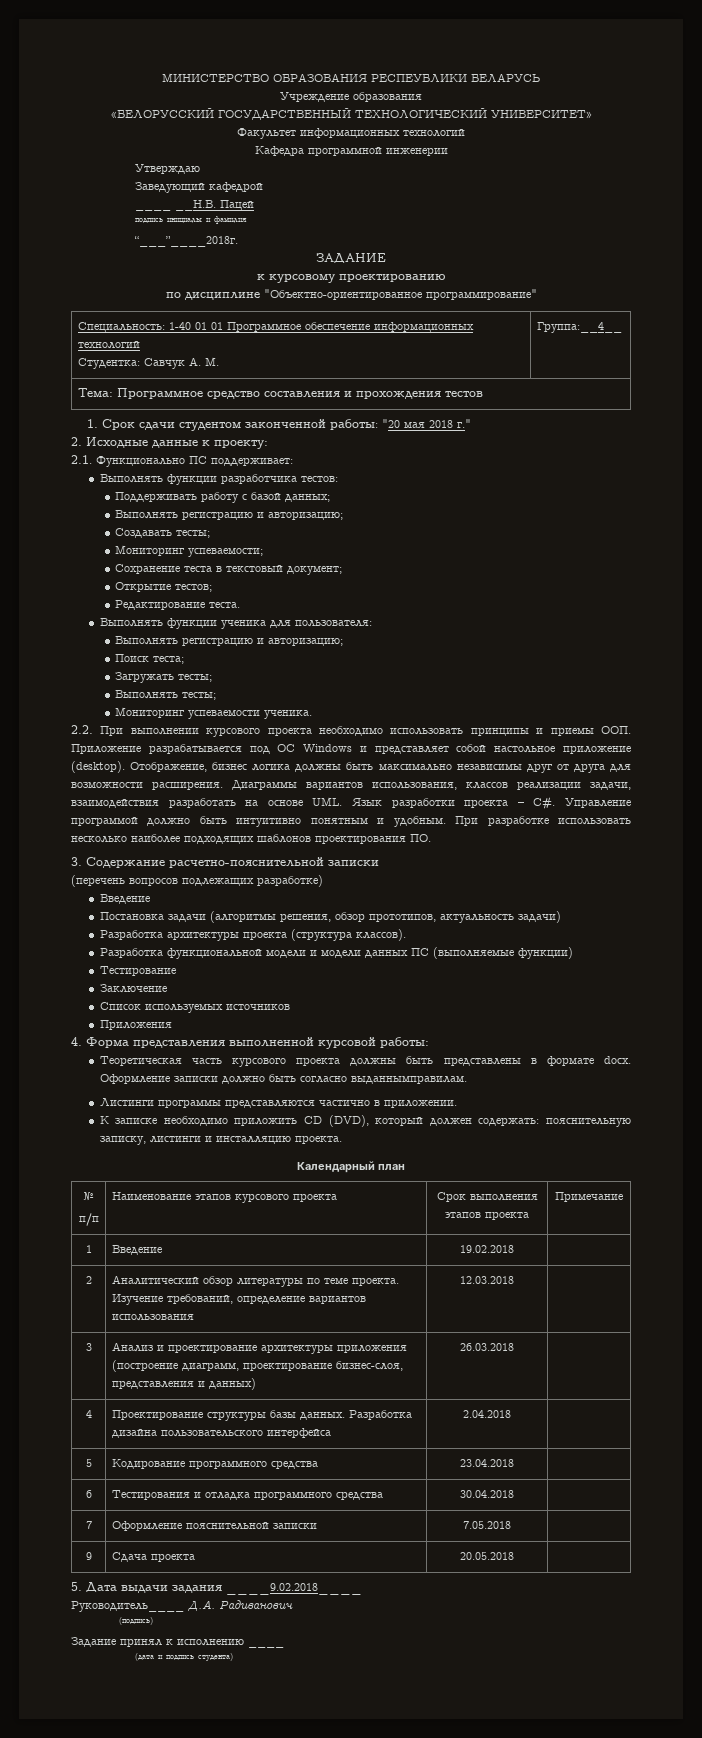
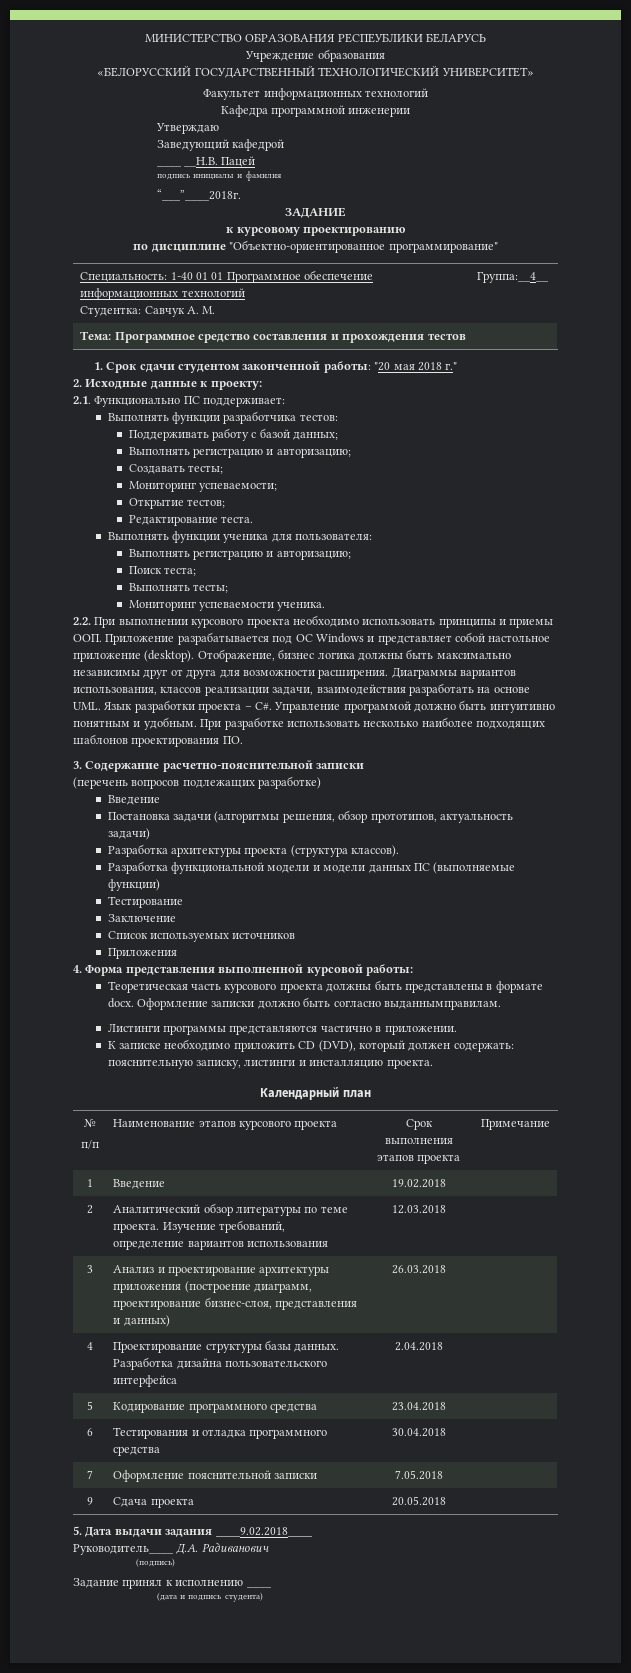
- Сохранение теста в текстовый документ;
- Загружать тесты;

